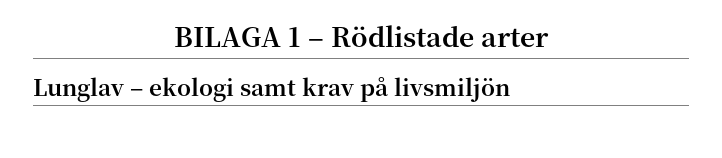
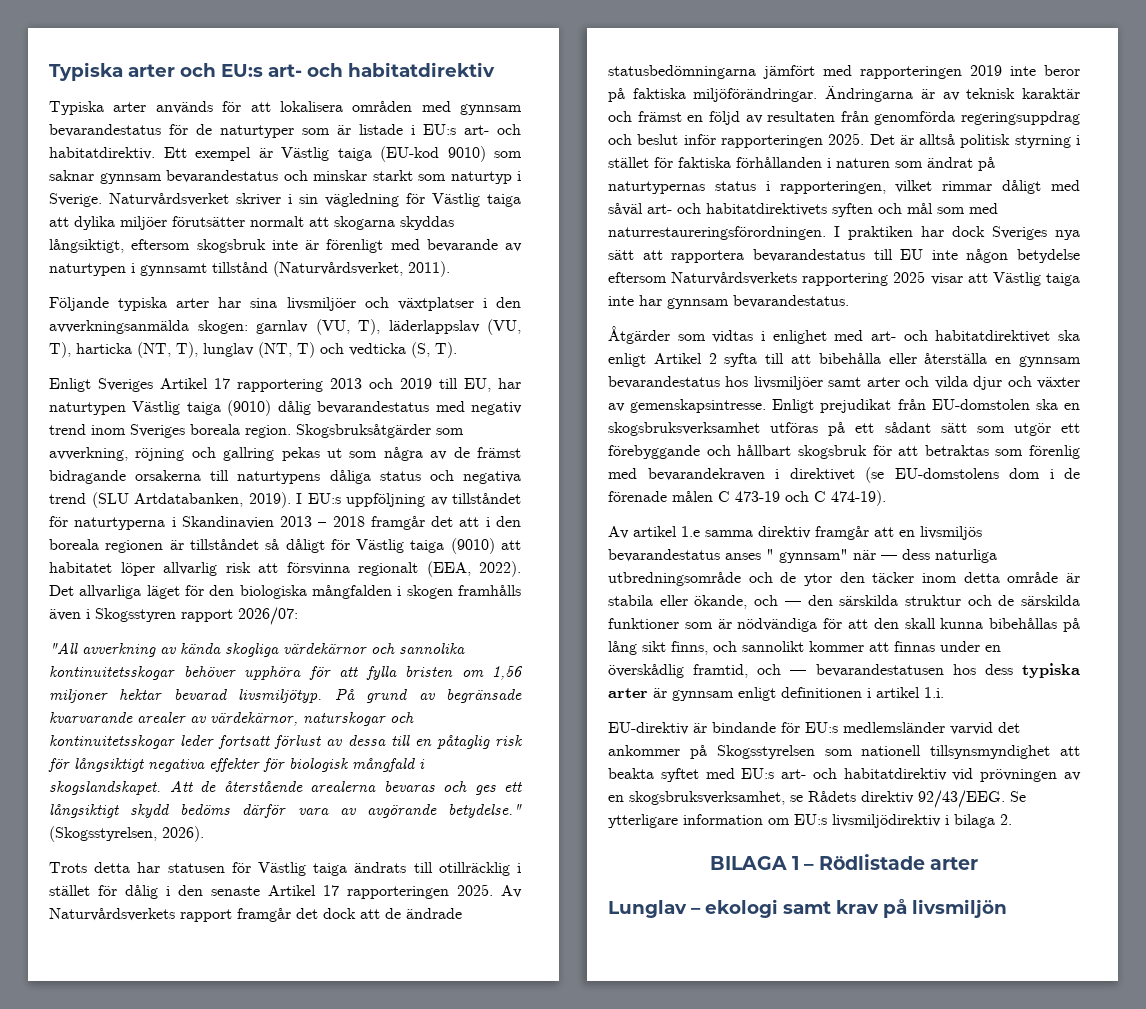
+ Typiska arter och EU:s art- och habitatdirektiv
+ Typiska arter används för att lokalisera områden med gynnsam bevarandestatus för de naturtyper som är listade i EU:s art- och habitatdirektiv. Ett exempel är Västlig taiga (EU-kod 9010) som saknar gynnsam bevarandestatus och minskar starkt som naturtyp i Sverige. Naturvårdsverket skriver i sin vägledning för Västlig taiga att dylika miljöer förutsätter normalt att skogarna skyddas långsiktigt, eftersom skogsbruk inte är förenligt med bevarande av naturtypen i gynnsamt tillstånd (Naturvårdsverket, 2011).
+ Följande typiska arter har sina livsmiljöer och växtplatser i den avverkningsanmälda skogen: garnlav (VU, T), läderlappslav (VU, T), harticka (NT, T), lunglav (NT, T) och vedticka (S, T).
+ Enligt Sveriges Artikel 17 rapportering 2013 och 2019 till EU, har naturtypen Västlig taiga (9010) dålig bevarandestatus med negativ trend inom Sveriges boreala region. Skogsbruksåtgärder som avverkning, röjning och gallring pekas ut som några av de främst bidragande orsakerna till naturtypens dåliga status och negativa trend (SLU Artdatabanken, 2019). I EU:s uppföljning av tillståndet för naturtyperna i Skandinavien 2013 – 2018 framgår det att i den boreala regionen är tillståndet så dåligt för Västlig taiga (9010) att habitatet löper allvarlig risk att försvinna regionalt (EEA, 2022). Det allvarliga läget för den biologiska mångfalden i skogen framhålls även i Skogsstyren rapport 2026/07:
+ "All avverkning av kända skogliga värdekärnor och sannolika kontinuitetsskogar behöver upphöra för att fylla bristen om 1,56 miljoner hektar bevarad livsmiljötyp. På grund av begränsade kvarvarande arealer av värdekärnor, naturskogar och kontinuitetsskogar leder fortsatt förlust av dessa till en påtaglig risk för långsiktigt negativa effekter för biologisk mångfald i skogslandskapet. Att de återstående arealerna bevaras och ges ett långsiktigt skydd bedöms därför vara av avgörande betydelse." (Skogsstyrelsen, 2026).
+ Trots detta har statusen för Västlig taiga ändrats till otillräcklig i stället för dålig i den senaste Artikel 17 rapporteringen 2025. Av Naturvårdsverkets rapport framgår det dock att de ändrade statusbedömningarna jämfört med rapporteringen 2019 inte beror på faktiska miljöförändringar. Ändringarna är av teknisk karaktär och främst en följd av resultaten från genomförda regeringsuppdrag och beslut inför rapporteringen 2025. Det är alltså politisk styrning i stället för faktiska förhållanden i naturen som ändrat på naturtypernas status i rapporteringen, vilket rimmar dåligt med såväl art- och habitatdirektivets syften och mål som med naturrestaureringsförordningen. I praktiken har dock Sveriges nya sätt att rapportera bevarandestatus till EU inte någon betydelse eftersom Naturvårdsverkets rapportering 2025 visar att Västlig taiga inte har gynnsam bevarandestatus.
+ Åtgärder som vidtas i enlighet med art- och habitatdirektivet ska enligt Artikel 2 syfta till att bibehålla eller återställa en gynnsam bevarandestatus hos livsmiljöer samt arter och vilda djur och växter av gemenskapsintresse. Enligt prejudikat från EU-domstolen ska en skogsbruksverksamhet utföras på ett sådant sätt som utgör ett förebyggande och hållbart skogsbruk för att betraktas som förenlig med bevarandekraven i direktivet (se EU-domstolens dom i de förenade målen C 473-19 och C 474-19).
+ Av artikel 1.e samma direktiv framgår att en livsmiljös bevarandestatus anses " gynnsam" när — dess naturliga utbredningsområde och de ytor den täcker inom detta område är stabila eller ökande, och — den särskilda struktur och de särskilda funktioner som är nödvändiga för att den skall kunna bibehållas på lång sikt finns, och sannolikt kommer att finnas under en överskådlig framtid, och — bevarandestatusen hos dess typiska arter är gynnsam enligt definitionen i artikel 1.i.
+ EU-direktiv är bindande för EU:s medlemsländer varvid det ankommer på Skogsstyrelsen som nationell tillsynsmyndighet att beakta syftet med EU:s art- och habitatdirektiv vid prövningen av en skogsbruksverksamhet, se Rådets direktiv 92/43/EEG. Se ytterligare information om EU:s livsmiljödirektiv i bilaga 2.

